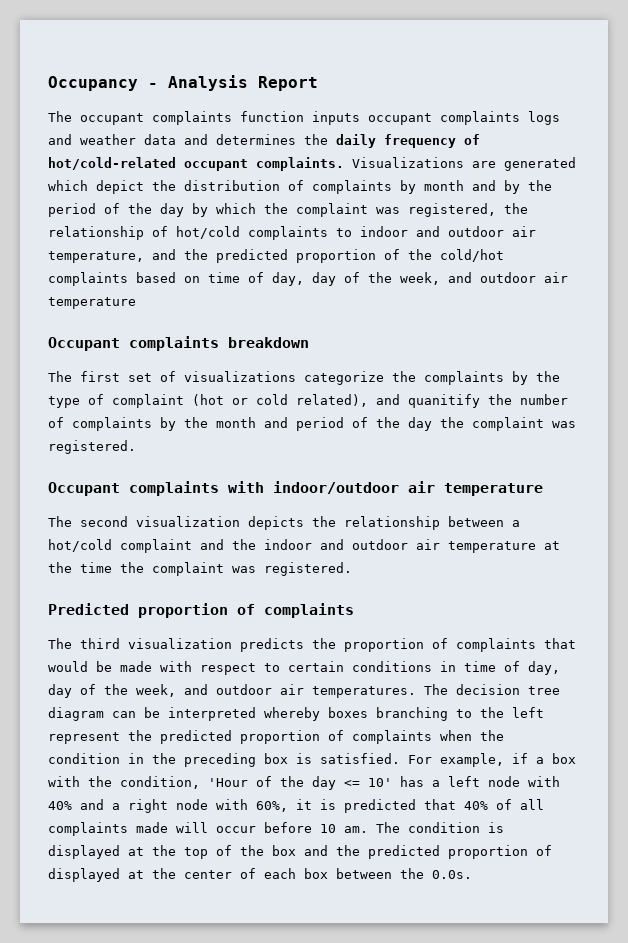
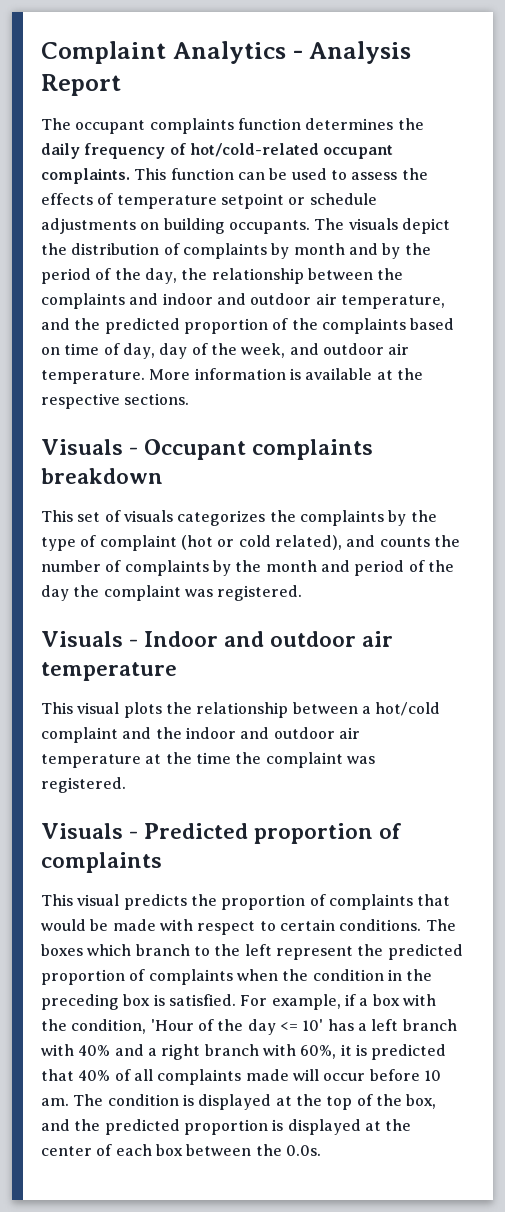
- Occupancy - Analysis Report
+ Complaint Analytics - Analysis Report
- The occupant complaints function inputs occupant complaints logs and weather data and determines the daily frequency of hot/cold-related occupant complaints.
+ The occupant complaints function determines the daily frequency of hot/cold-related occupant complaints.
- Visualizations are generated which depict the distribution of complaints by month and by the period of the day by which the complaint was registered, the relationship of hot/cold complaints to indoor and outdoor air temperature, and the predicted proportion of the cold/hot complaints based on time of day, day of the week, and outdoor air temperature
- Occupant complaints breakdown
- The first set of visualizations categorize the complaints by the type of complaint (hot or cold related), and quanitify the number of complaints by the month and period of the day the complaint was registered.
+ This function can be used to assess the effects of temperature setpoint or schedule adjustments on building occupants. The visuals depict the distribution of complaints by month and by the period of the day, the relationship between the complaints and indoor and outdoor air temperature, and the predicted proportion of the complaints based on time of day, day of the week, and outdoor air temperature. More information is available at the respective sections.
+ Visuals - Occupant complaints breakdown
+ This set of visuals categorizes the complaints by the type of complaint (hot or cold related), and counts the number of complaints by the month and period of the day the complaint was registered.
- Occupant complaints with indoor/outdoor air temperature
- The second visualization depicts the relationship between a hot/cold complaint and the indoor and outdoor air temperature at the time the complaint was registered.
+ Visuals - Indoor and outdoor air temperature
+ This visual plots the relationship between a hot/cold complaint and the indoor and outdoor air temperature at the time the complaint was registered.
- Predicted proportion of complaints
+ Visuals - Predicted proportion of complaints
- The third visualization predicts the proportion of complaints that would be made with respect to certain conditions in time of day, day of the week, and outdoor air temperatures. The decision tree diagram can be interpreted whereby boxes branching to the left represent the predicted proportion of complaints when the condition in the preceding box is satisfied.
+ This visual predicts the proportion of complaints that would be made with respect to certain conditions. The boxes which branch to the left represent the predicted proportion of complaints when the condition in the preceding box is satisfied.
- For example, if a box with the condition, 'Hour of the day <= 10' has a left node with 40% and a right node with 60%, it is predicted that 40% of all complaints made will occur before 10 am.
+ For example, if a box with the condition, 'Hour of the day <= 10' has a left branch with 40% and a right branch with 60%, it is predicted that 40% of all complaints made will occur before 10 am.
- The condition is displayed at the top of the box and the predicted proportion of displayed at the center of each box between the 0.0s.
+ The condition is displayed at the top of the box, and the predicted proportion is displayed at the center of each box between the 0.0s.

